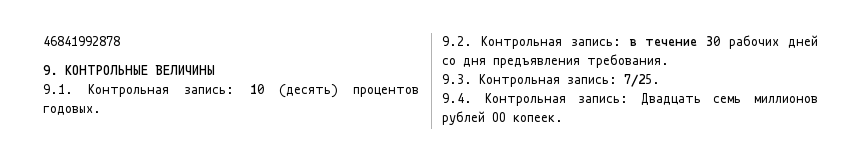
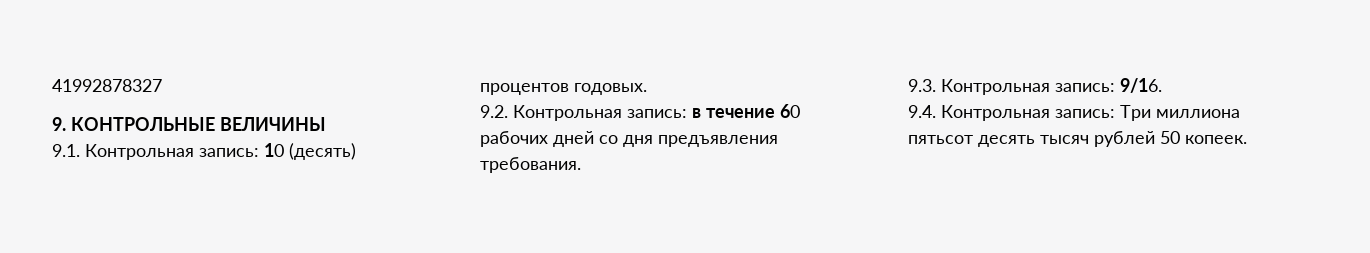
- 46841992878
+ 41992878327
- 9.2. Контрольная запись: в течение 30 рабочих дней со дня предъявления требования.
+ 9.2. Контрольная запись: в течение 60 рабочих дней со дня предъявления требования.
- 9.3. Контрольная запись: 7/25.
+ 9.3. Контрольная запись: 9/16.
- 9.4. Контрольная запись: Двадцать семь миллионов рублей ОО копеек.
+ 9.4. Контрольная запись: Tри миллиона пятьсот десять тысяч рублей 50 копеек.

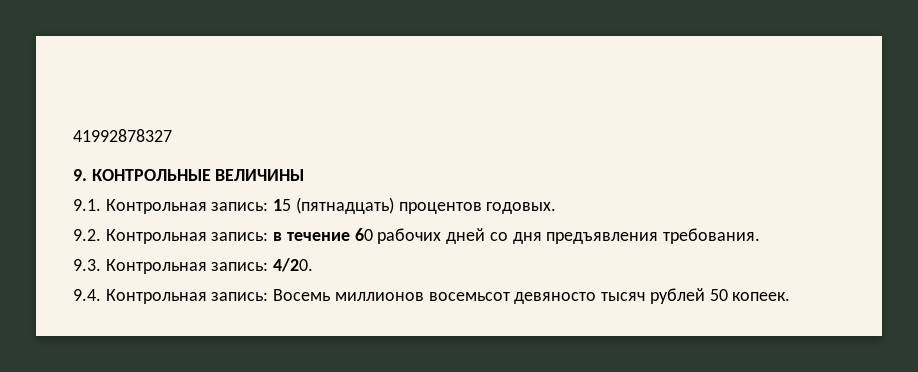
- 9.1. Контрольная запись: 10 (десять) процентов годовых.
+ 9.1. Контрольная запись: 15 (пятнадцать) процентов годовых.
- 9.3. Контрольная запись: 9/16.
+ 9.3. Контрольная запись: 4/20.
- 9.4. Контрольная запись: Tри миллиона пятьсот десять тысяч рублей 50 копеек.
+ 9.4. Контрольная запись: Bосемь миллионов восемьсот девяносто тысяч рублей 50 копеек.

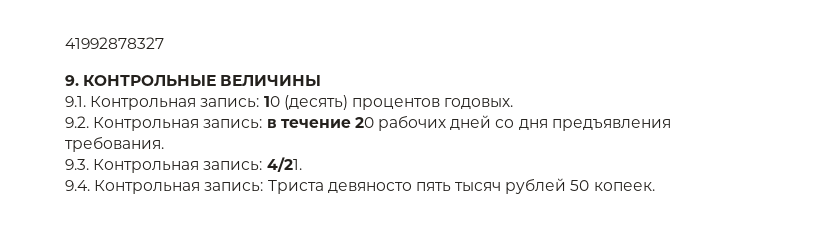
- 9.1. Контрольная запись: 15 (пятнадцать) процентов годовых.
+ 9.1. Контрольная запись: 10 (десять) процентов годовых.
- 9.2. Контрольная запись: в течение 60 рабочих дней со дня предъявления требования.
+ 9.2. Контрольная запись: в течение 20 рабочих дней со дня предъявления требования.
- 9.3. Контрольная запись: 4/20.
+ 9.3. Контрольная запись: 4/21.
- 9.4. Контрольная запись: Bосемь миллионов восемьсот девяносто тысяч рублей 50 копеек.
+ 9.4. Контрольная запись: Tриста девяносто пять тысяч рублей 50 копеек.

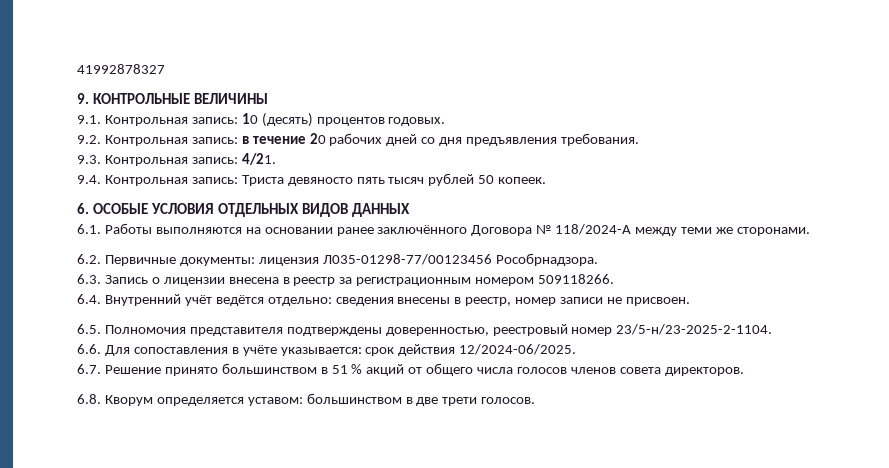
+ 6. ОСОБЫЕ УСЛОВИЯ ОТДЕЛЬНЫХ ВИДОВ ДАННЫХ
+ 6.1. Работы выполняются на основании ранее заключённого Договора № 118/2024-А между теми же сторонами.
+ 6.2. Первичные документы: лицензия Л035-01298-77/00123456 Рособрнадзора.
+ 6.3. Запись о лицензии внесена в реестр за регистрационным номером 509118266.
+ 6.4. Внутренний учёт ведётся отдельно: сведения внесены в реестр, номер записи не присвоен.
+ 6.5. Полномочия представителя подтверждены доверенностью, реестровый номер 23/5-н/23-2025-2-1104.
+ 6.6. Для сопоставления в учёте указывается: срок действия 12/2024-06/2025.
+ 6.7. Решение принято большинством в 51 % акций от общего числа голосов членов совета директоров.
+ 6.8. Кворум определяется уставом: большинством в две трети голосов.

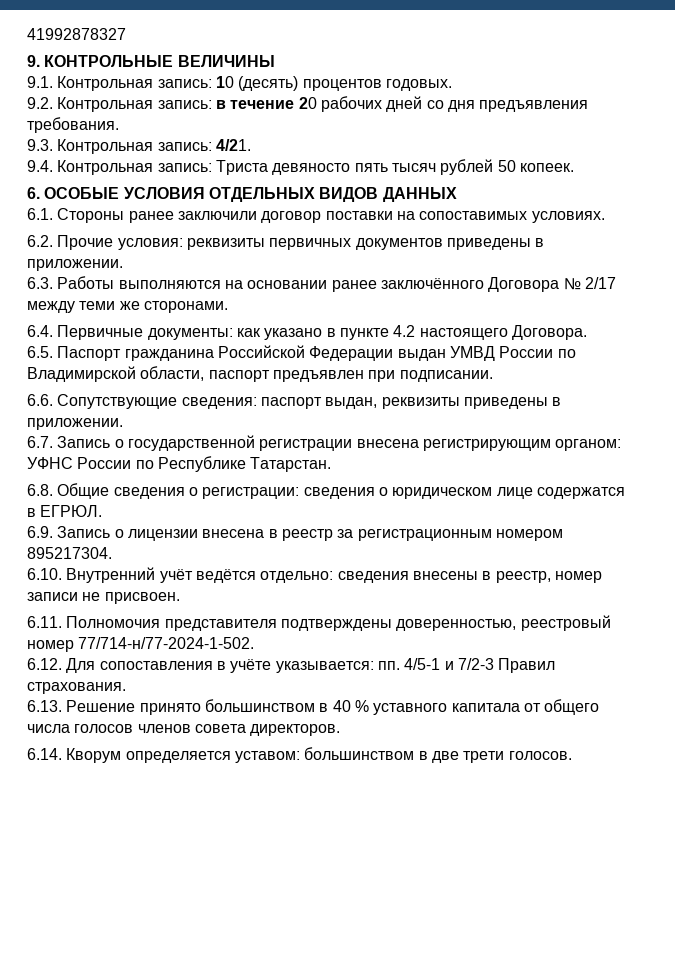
- 6.1. Работы выполняются на основании ранее заключённого Договора № 118/2024-А между теми же сторонами.
+ 6.1. Стороны ранее заключили договор поставки на сопоставимых условиях.
+ 6.2. Прочие условия: реквизиты первичных документов приведены в приложении.
+ 6.3. Работы выполняются на основании ранее заключённого Договора № 2/17 между теми же сторонами.
- 6.2. Первичные документы: лицензия Л035-01298-77/00123456 Рособрнадзора.
- 6.3. Запись о лицензии внесена в реестр за регистрационным номером 509118266.
- 6.4. Внутренний учёт ведётся отдельно: сведения внесены в реестр, номер записи не присвоен.
+ 6.4. Первичные документы: как указано в пункте 4.2 настоящего Договора.
+ 6.5. Паспорт гражданина Российской Федерации выдан УМВД России по Владимирской области, паспорт предъявлен при подписании.
+ 6.6. Сопутствующие сведения: паспорт выдан, реквизиты приведены в приложении.
+ 6.7. Запись о государственной регистрации внесена регистрирующим органом: УФНС России по Республике Татарстан.
+ 6.8. Общие сведения о регистрации: сведения о юридическом лице содержатся в ЕГРЮЛ.
+ 6.9. Запись о лицензии внесена в реестр за регистрационным номером 895217304.
+ 6.10. Внутренний учёт ведётся отдельно: сведения внесены в реестр, номер записи не присвоен.
- 6.5. Полномочия представителя подтверждены доверенностью, реестровый номер 23/5-н/23-2025-2-1104.
- 6.6. Для сопоставления в учёте указывается: срок действия 12/2024-06/2025.
- 6.7. Решение принято большинством в 51 % акций от общего числа голосов членов совета директоров.
+ 6.11. Полномочия представителя подтверждены доверенностью, реестровый номер 77/714-н/77-2024-1-502.
+ 6.12. Для сопоставления в учёте указывается: пп. 4/5-1 и 7/2-3 Правил страхования.
+ 6.13. Решение принято большинством в 40 % уставного капитала от общего числа голосов членов совета директоров.
- 6.8. Кворум определяется уставом: большинством в две трети голосов.
+ 6.14. Кворум определяется уставом: большинством в две трети голосов.

